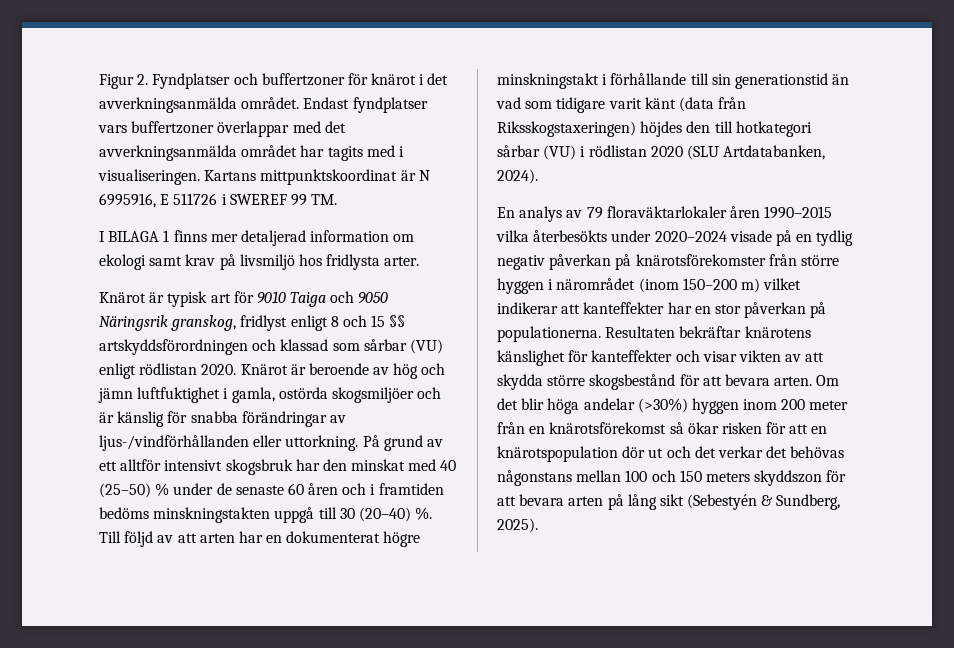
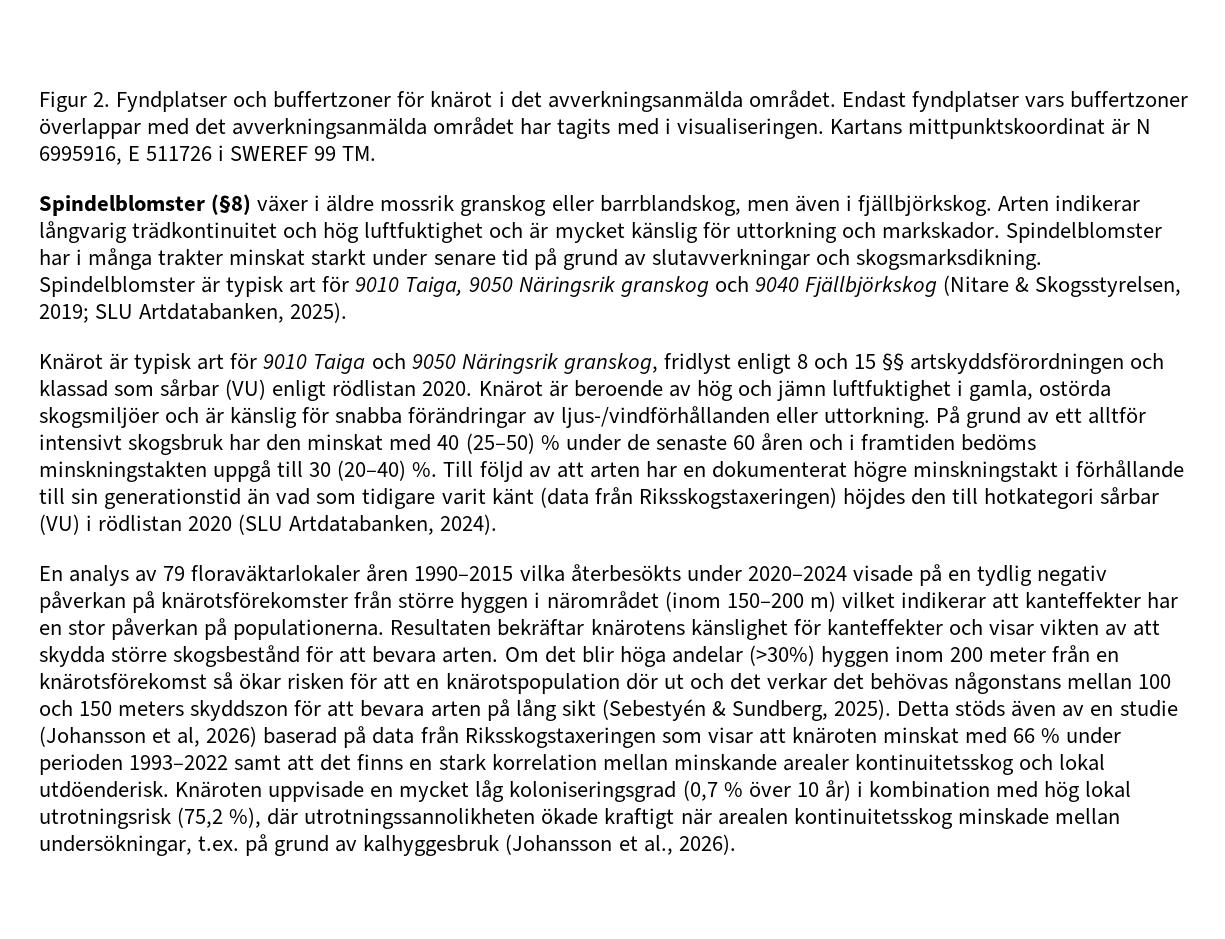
- I BILAGA 1 finns mer detaljerad information om ekologi samt krav på livsmiljö hos fridlysta arter.
+ Spindelblomster (§8) växer i äldre mossrik granskog eller barrblandskog, men även i fjällbjörkskog. Arten indikerar långvarig trädkontinuitet och hög luftfuktighet och är mycket känslig för uttorkning och markskador. Spindelblomster har i många trakter minskat starkt under senare tid på grund av slutavverkningar och skogsmarksdikning. Spindelblomster är typisk art för 9010 Taiga, 9050 Näringsrik granskog och 9040 Fjällbjörkskog (Nitare & Skogsstyrelsen, 2019; SLU Artdatabanken, 2025).
+ Detta stöds även av en studie (Johansson et al, 2026) baserad på data från Riksskogstaxeringen som visar att knäroten minskat med 66 % under perioden 1993–2022 samt att det finns en stark korrelation mellan minskande arealer kontinuitetsskog och lokal utdöenderisk. Knäroten uppvisade en mycket låg koloniseringsgrad (0,7 % över 10 år) i kombination med hög lokal utrotningsrisk (75,2 %), där utrotningssannolikheten ökade kraftigt när arealen kontinuitetsskog minskade mellan undersökningar, t.ex. på grund av kalhyggesbruk (Johansson et al., 2026).

